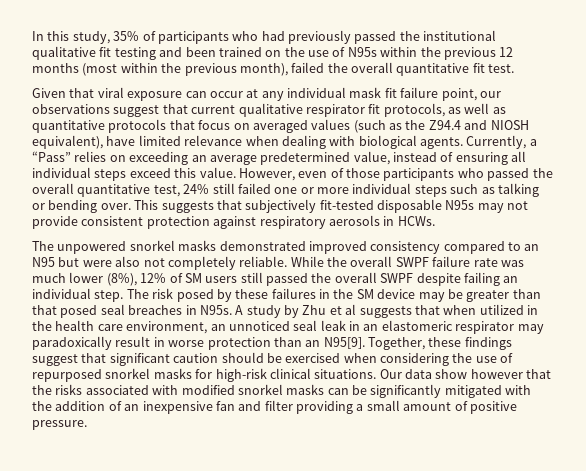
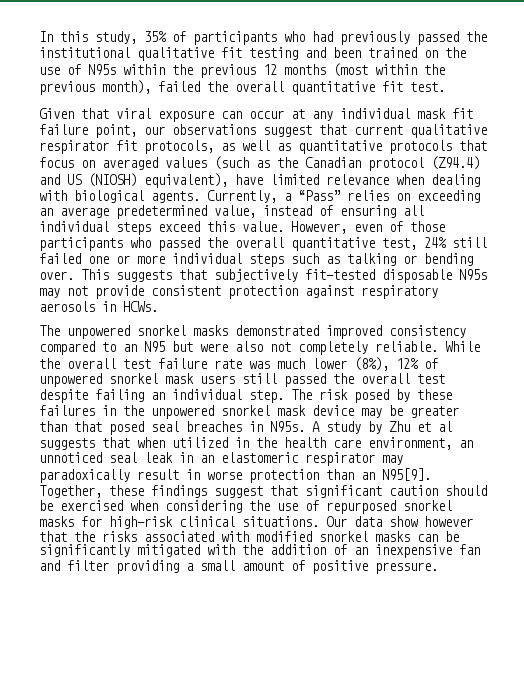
- Given that viral exposure can occur at any individual mask fit failure point, our observations suggest that current qualitative respirator fit protocols, as well as quantitative protocols that focus on averaged values (such as the Z94.4 and NIOSH equivalent), have limited relevance when dealing with biological agents.
+ Given that viral exposure can occur at any individual mask fit failure point, our observations suggest that current qualitative respirator fit protocols, as well as quantitative protocols that focus on averaged values (such as the Canadian protocol (Z94.4) and US (NIOSH) equivalent), have limited relevance when dealing with biological agents.
- While the overall SWPF failure rate was much lower (8%), 12% of SM users still passed the overall SWPF despite failing an individual step.
+ While the overall test failure rate was much lower (8%), 12% of unpowered snorkel mask users still passed the overall test despite failing an individual step.
- The risk posed by these failures in the SM device may be greater than that posed seal breaches in N95s.
+ The risk posed by these failures in the unpowered snorkel mask device may be greater than that posed seal breaches in N95s.

